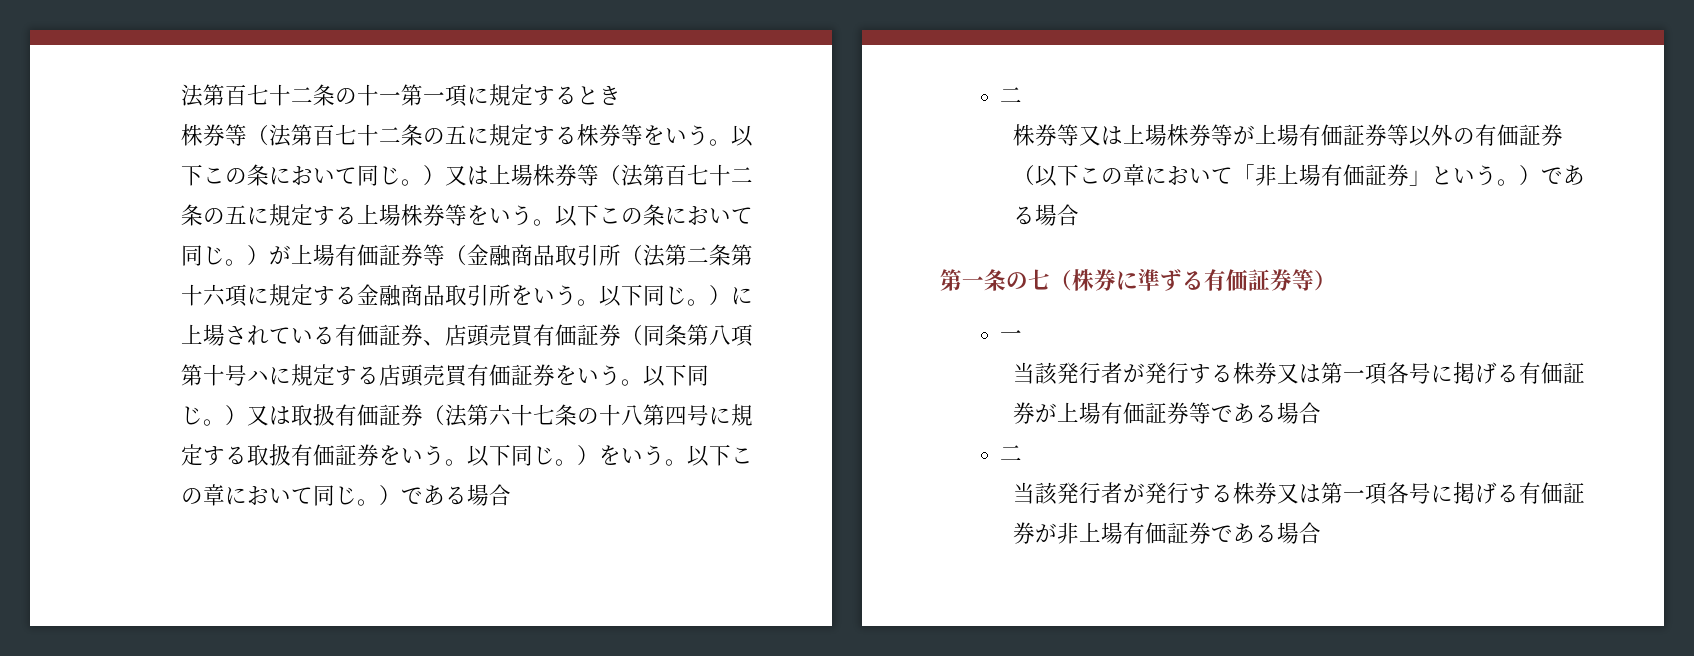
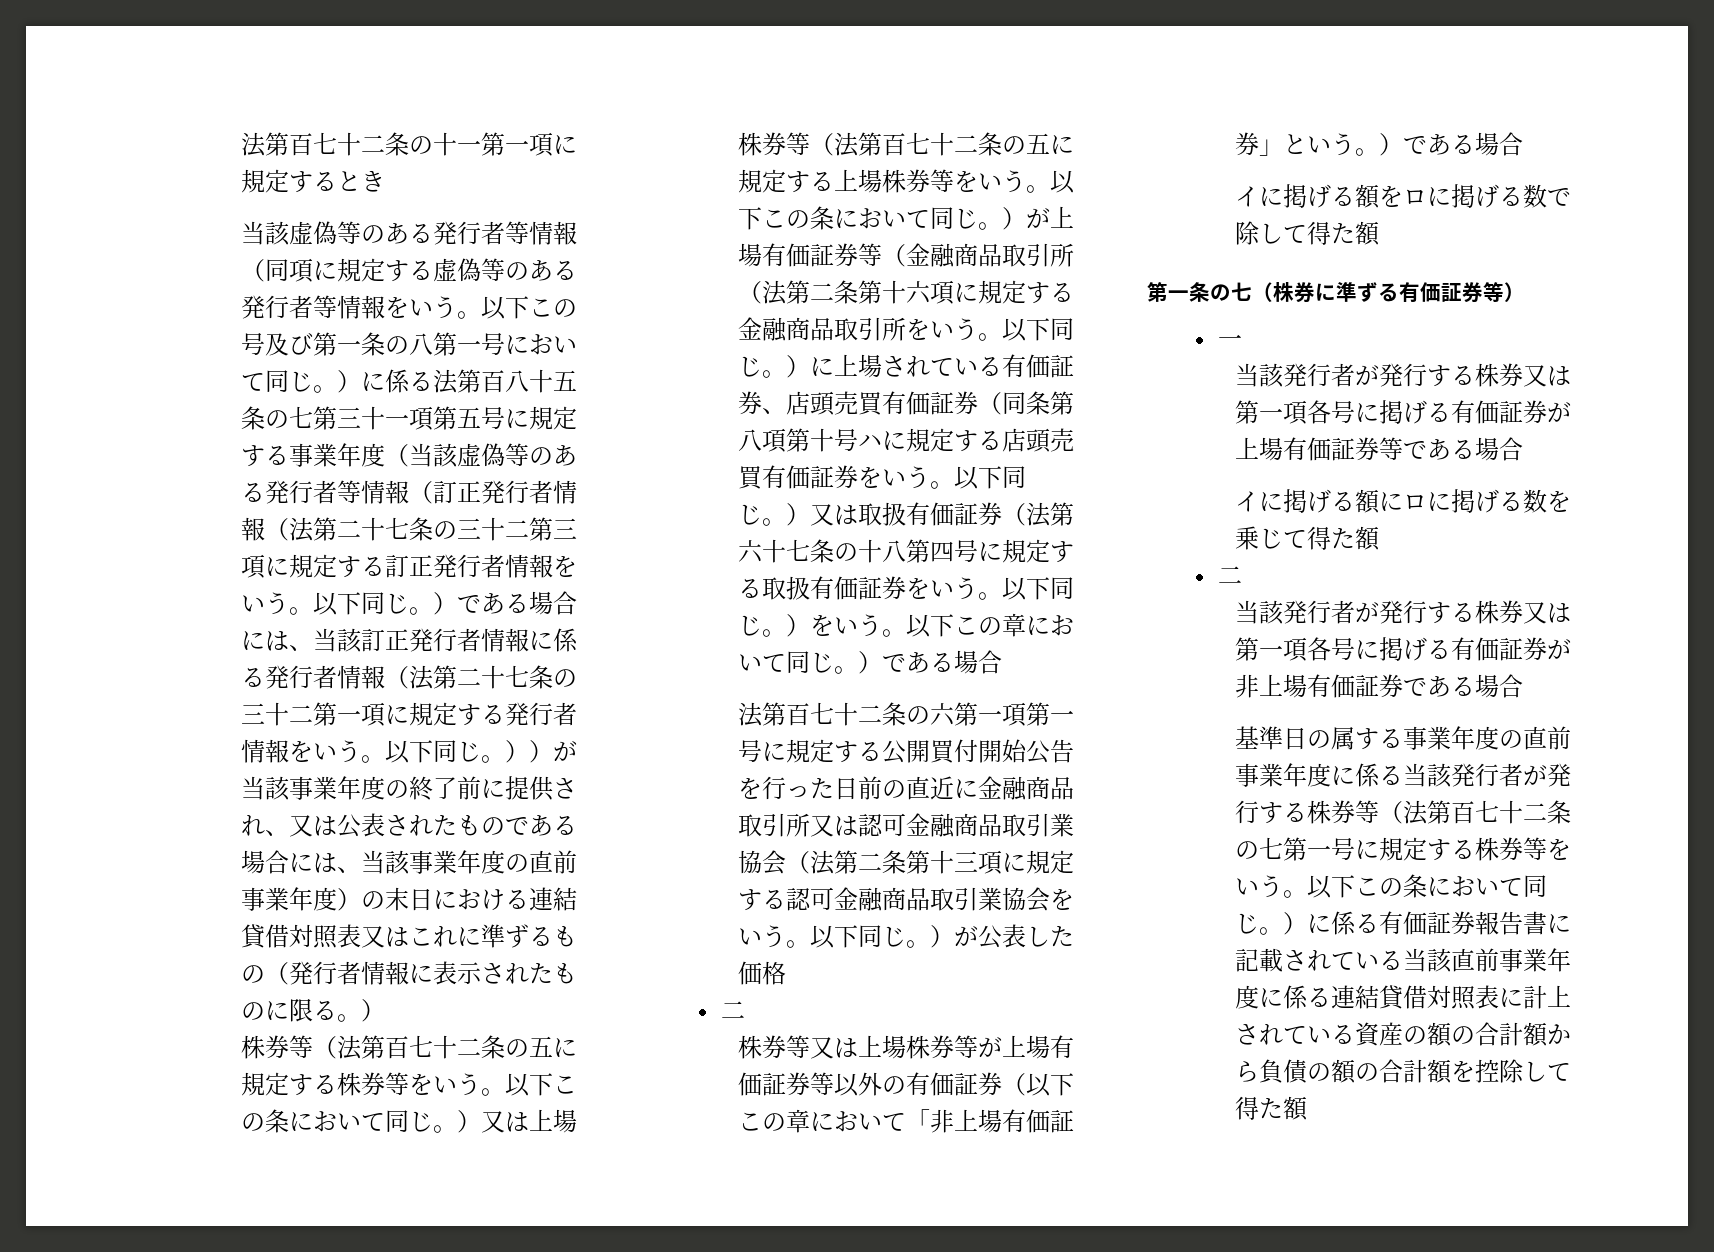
+ 当該虚偽等のある発行者等情報（同項に規定する虚偽等のある発行者等情報をいう。以下この号及び第一条の八第一号において同じ。）に係る法第百八十五条の七第三十一項第五号に規定する事業年度（当該虚偽等のある発行者等情報（訂正発行者情報（法第二十七条の三十二第三項に規定する訂正発行者情報をいう。以下同じ。）である場合には、当該訂正発行者情報に係る発行者情報（法第二十七条の三十二第一項に規定する発行者情報をいう。以下同じ。））が当該事業年度の終了前に提供され、又は公表されたものである場合には、当該事業年度の直前事業年度）の末日における連結貸借対照表又はこれに準ずるもの（発行者情報に表示されたものに限る。）
+ 法第百七十二条の六第一項第一号に規定する公開買付開始公告を行った日前の直近に金融商品取引所又は認可金融商品取引業協会（法第二条第十三項に規定する認可金融商品取引業協会をいう。以下同じ。）が公表した価格
+ イに掲げる額をロに掲げる数で除して得た額
+ イに掲げる額にロに掲げる数を乗じて得た額
+ 基準日の属する事業年度の直前事業年度に係る当該発行者が発行する株券等（法第百七十二条の七第一号に規定する株券等をいう。以下この条において同じ。）に係る有価証券報告書に記載されている当該直前事業年度に係る連結貸借対照表に計上されている資産の額の合計額から負債の額の合計額を控除して得た額

